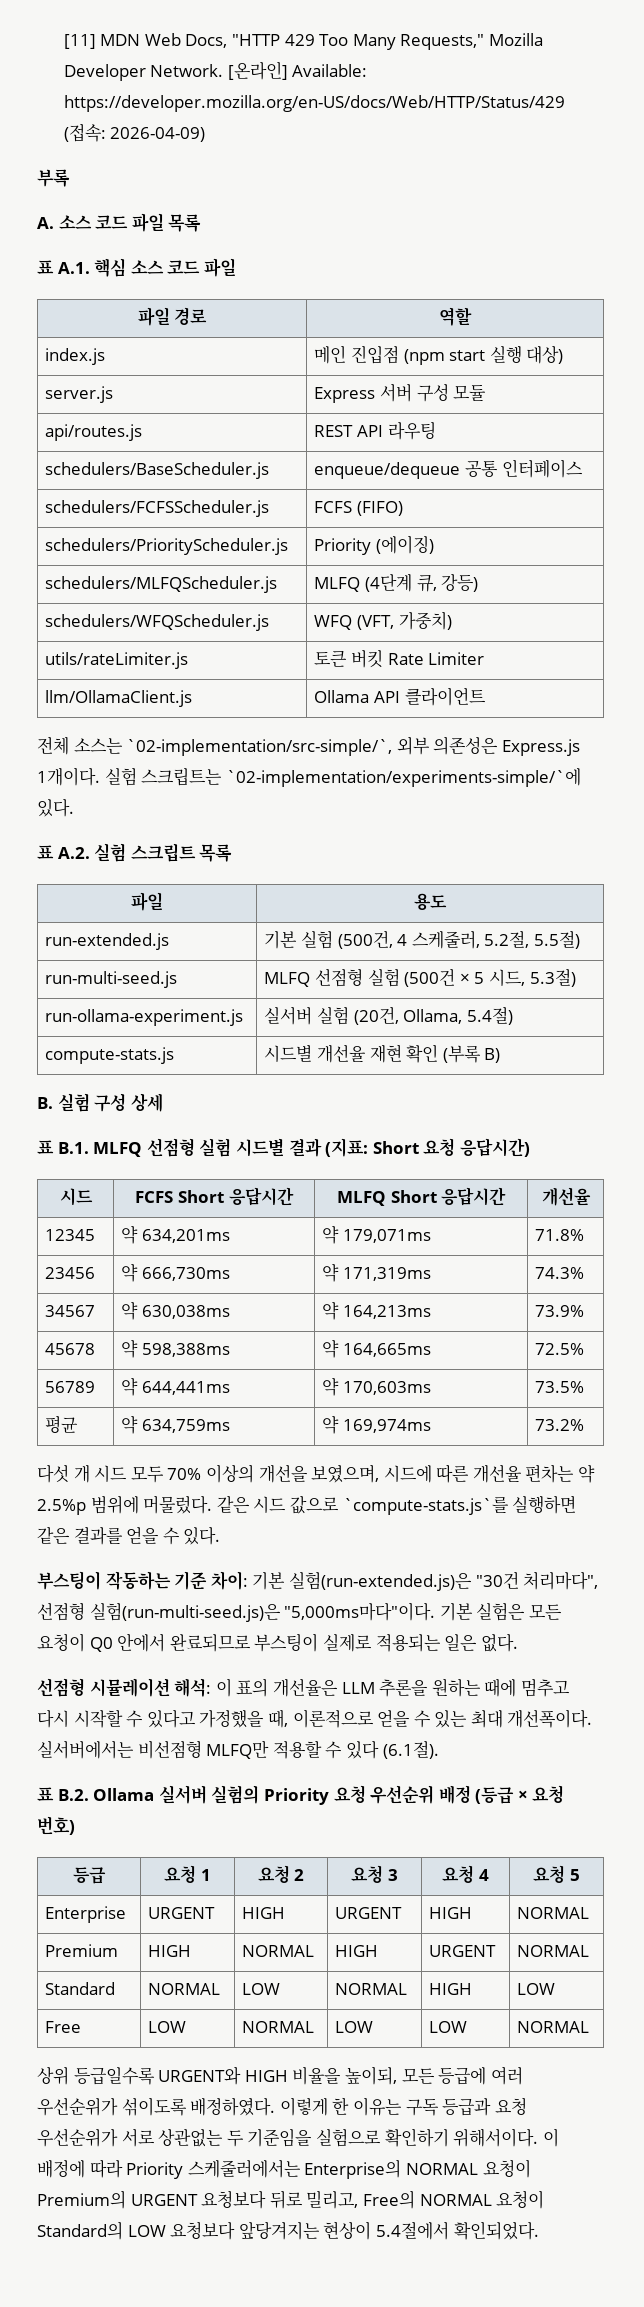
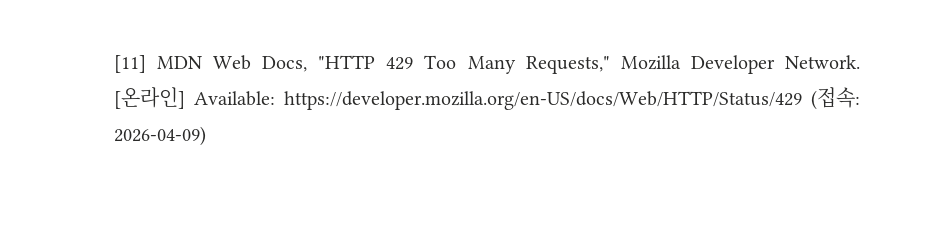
- 부록
- A. 소스 코드 파일 목록
- 표 A.1. 핵심 소스 코드 파일
- 파일 경로 | 역할
- index.js | 메인 진입점 (npm start 실행 대상)
- server.js | Express 서버 구성 모듈
- api/routes.js | REST API 라우팅
- schedulers/BaseScheduler.js | enqueue/dequeue 공통 인터페이스
- schedulers/FCFSScheduler.js | FCFS (FIFO)
- schedulers/PriorityScheduler.js | Priority (에이징)
- schedulers/MLFQScheduler.js | MLFQ (4단계 큐, 강등)
- schedulers/WFQScheduler.js | WFQ (VFT, 가중치)
- utils/rateLimiter.js | 토큰 버킷 Rate Limiter
- llm/OllamaClient.js | Ollama API 클라이언트
- 전체 소스는 `02-implementation/src-simple/`, 외부 의존성은 Express.js 1개이다. 실험 스크립트는 `02-implementation/experiments-simple/`에 있다.
- 표 A.2. 실험 스크립트 목록
- 파일 | 용도
- run-extended.js | 기본 실험 (500건, 4 스케줄러, 5.2절, 5.5절)
- run-multi-seed.js | MLFQ 선점형 실험 (500건 × 5 시드, 5.3절)
- run-ollama-experiment.js | 실서버 실험 (20건, Ollama, 5.4절)
- compute-stats.js | 시드별 개선율 재현 확인 (부록 B)
- B. 실험 구성 상세
- 표 B.1. MLFQ 선점형 실험 시드별 결과 (지표: Short 요청 응답시간)
- 시드 | FCFS Short 응답시간 | MLFQ Short 응답시간 | 개선율
- 12345 | 약 634,201ms | 약 179,071ms | 71.8%
- 23456 | 약 666,730ms | 약 171,319ms | 74.3%
- 34567 | 약 630,038ms | 약 164,213ms | 73.9%
- 45678 | 약 598,388ms | 약 164,665ms | 72.5%
- 56789 | 약 644,441ms | 약 170,603ms | 73.5%
- 평균 | 약 634,759ms | 약 169,974ms | 73.2%
- 다섯 개 시드 모두 70% 이상의 개선을 보였으며, 시드에 따른 개선율 편차는 약 2.5%p 범위에 머물렀다. 같은 시드 값으로 `compute-stats.js`를 실행하면 같은 결과를 얻을 수 있다.
- 부스팅이 작동하는 기준 차이: 기본 실험(run-extended.js)은 "30건 처리마다", 선점형 실험(run-multi-seed.js)은 "5,000ms마다"이다. 기본 실험은 모든 요청이 Q0 안에서 완료되므로 부스팅이 실제로 적용되는 일은 없다.
- 선점형 시뮬레이션 해석: 이 표의 개선율은 LLM 추론을 원하는 때에 멈추고 다시 시작할 수 있다고 가정했을 때, 이론적으로 얻을 수 있는 최대 개선폭이다. 실서버에서는 비선점형 MLFQ만 적용할 수 있다 (6.1절).
- 표 B.2. Ollama 실서버 실험의 Priority 요청 우선순위 배정 (등급 × 요청 번호)
- 등급 | 요청 1 | 요청 2 | 요청 3 | 요청 4 | 요청 5
- Enterprise | URGENT | HIGH | URGENT | HIGH | NORMAL
- Premium | HIGH | NORMAL | HIGH | URGENT | NORMAL
- Standard | NORMAL | LOW | NORMAL | HIGH | LOW
- Free | LOW | NORMAL | LOW | LOW | NORMAL
- 상위 등급일수록 URGENT와 HIGH 비율을 높이되, 모든 등급에 여러 우선순위가 섞이도록 배정하였다. 이렇게 한 이유는 구독 등급과 요청 우선순위가 서로 상관없는 두 기준임을 실험으로 확인하기 위해서이다. 이 배정에 따라 Priority 스케줄러에서는 Enterprise의 NORMAL 요청이 Premium의 URGENT 요청보다 뒤로 밀리고, Free의 NORMAL 요청이 Standard의 LOW 요청보다 앞당겨지는 현상이 5.4절에서 확인되었다.

